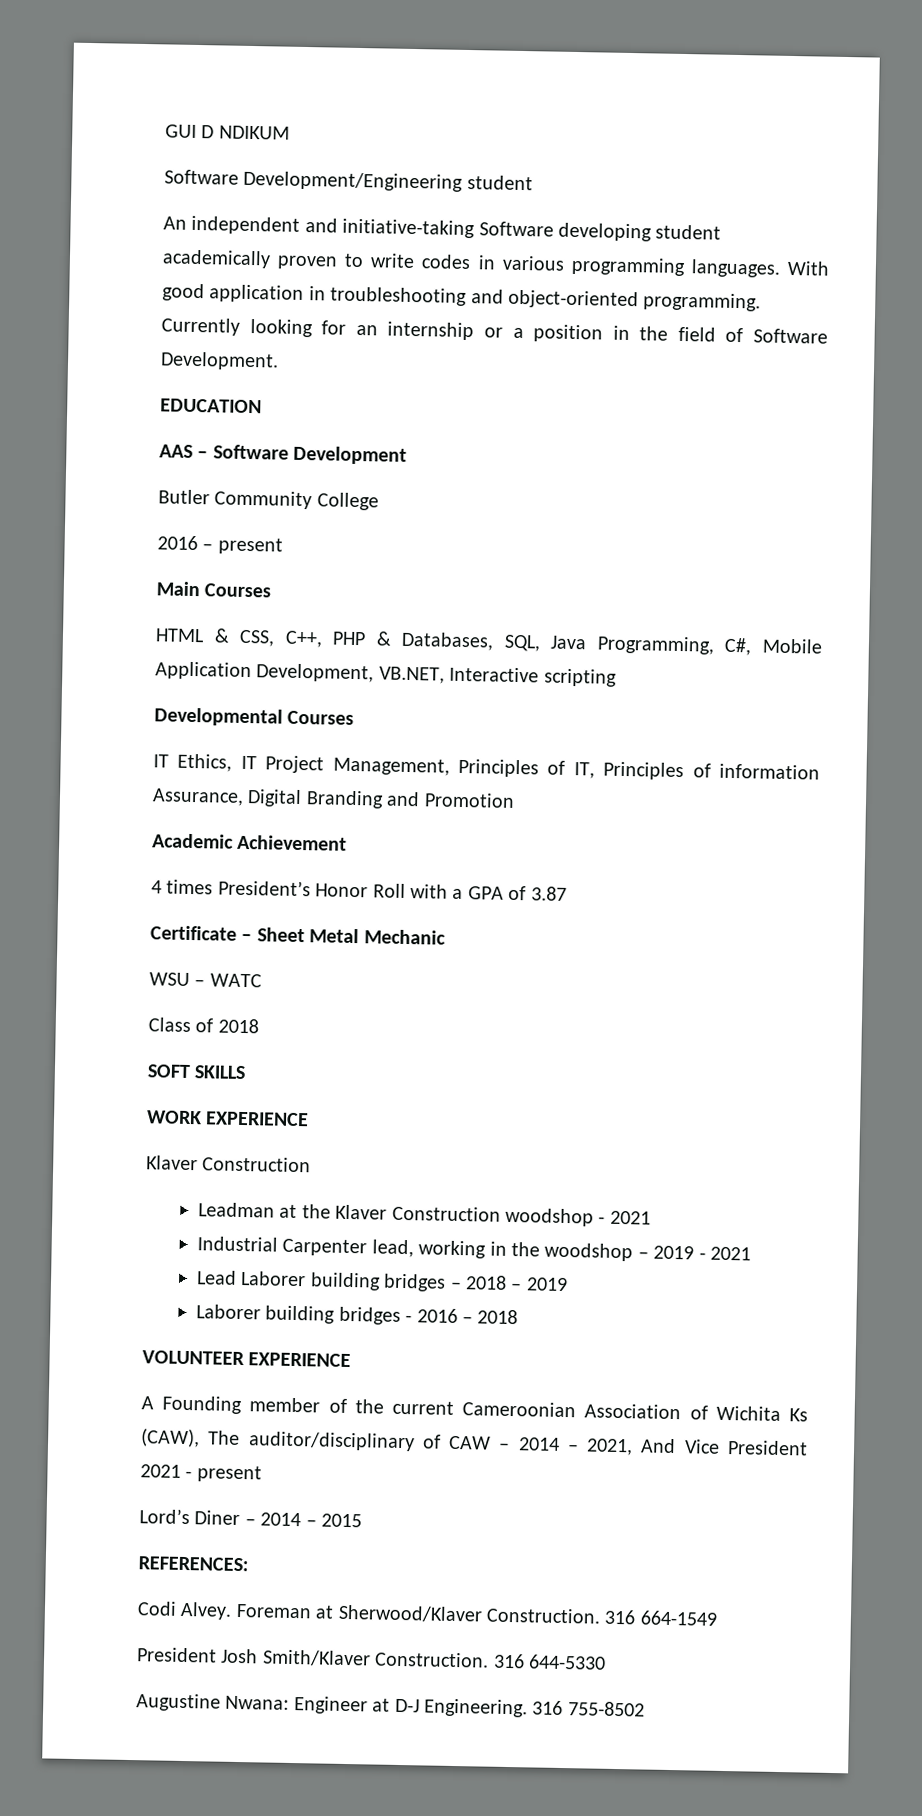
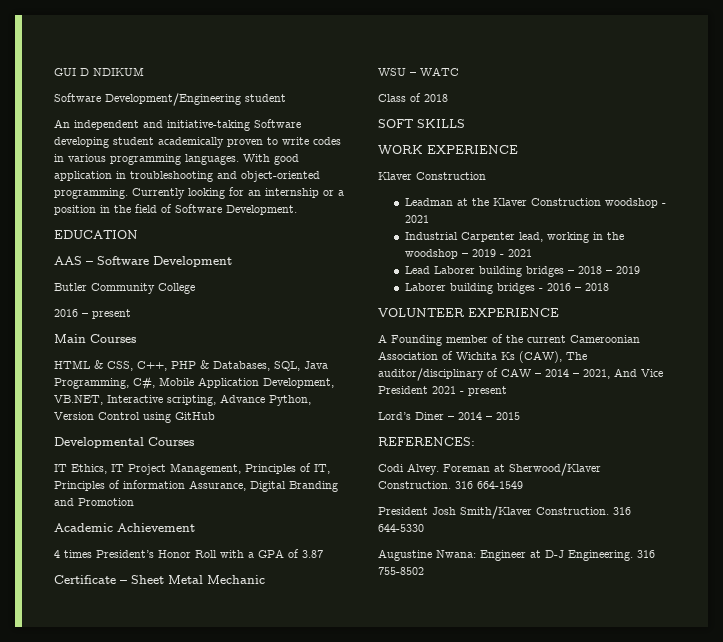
- HTML & CSS, C++, PHP & Databases, SQL, Java Programming, C#, Mobile Application Development, VB.NET, Interactive scripting
+ HTML & CSS, C++, PHP & Databases, SQL, Java Programming, C#, Mobile Application Development, VB.NET, Interactive scripting, Advance Python, Version Control using GitHub

